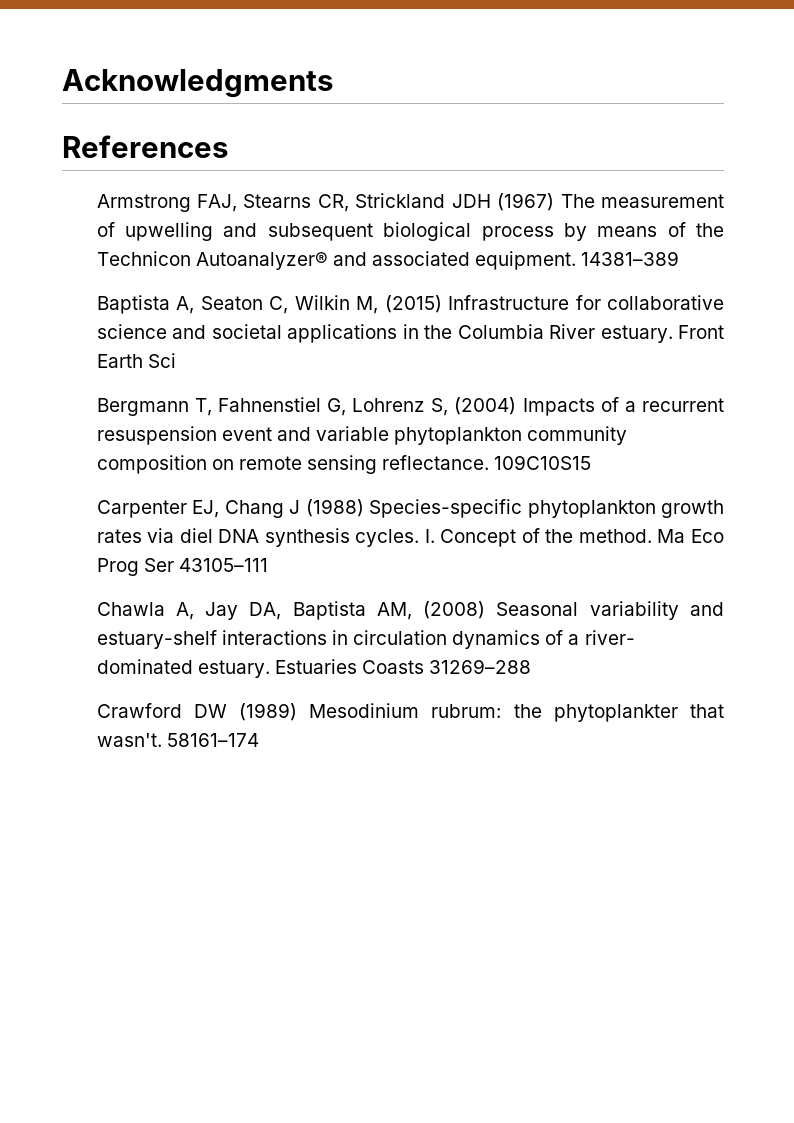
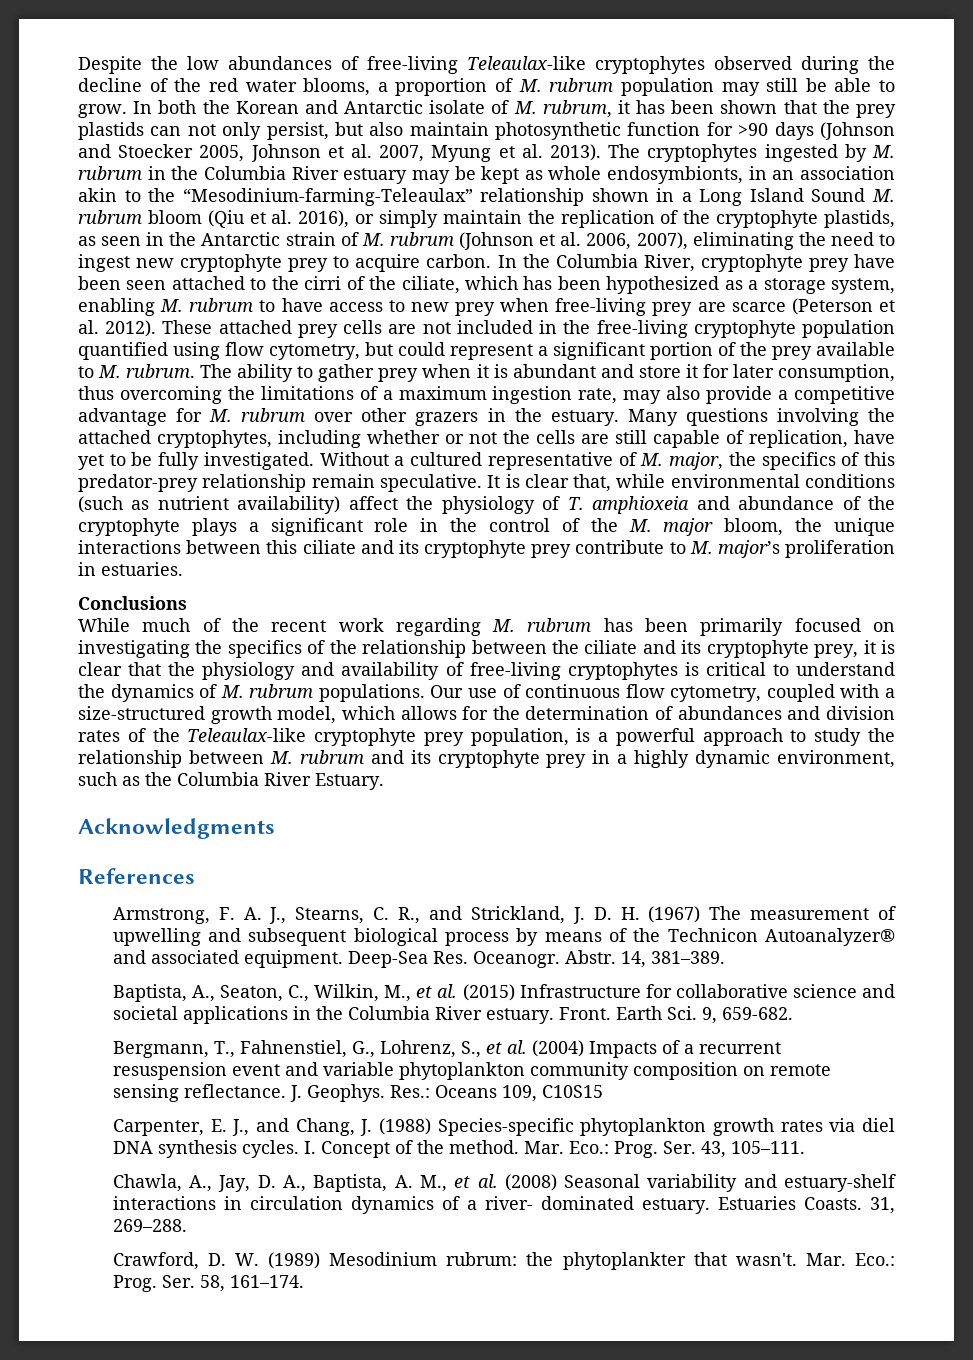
+ Despite the low abundances of free-living Teleaulax-like cryptophytes observed during the decline of the red water blooms, a proportion of M. rubrum population may still be able to grow. In both the Korean and Antarctic isolate of M. rubrum, it has been shown that the prey plastids can not only persist, but also maintain photosynthetic function for >90 days (Johnson and Stoecker 2005, Johnson et al. 2007, Myung et al. 2013). The cryptophytes ingested by M. rubrum in the Columbia River estuary may be kept as whole endosymbionts, in an association akin to the “Mesodinium-farming-Teleaulax” relationship shown in a Long Island Sound M. rubrum bloom (Qiu et al. 2016), or simply maintain the replication of the cryptophyte plastids, as seen in the Antarctic strain of M. rubrum (Johnson et al. 2006, 2007), eliminating the need to ingest new cryptophyte prey to acquire carbon. In the Columbia River, cryptophyte prey have been seen attached to the cirri of the ciliate, which has been hypothesized as a storage system, enabling M. rubrum to have access to new prey when free-living prey are scarce (Peterson et al. 2012). These attached prey cells are not included in the free-living cryptophyte population quantified using flow cytometry, but could represent a significant portion of the prey available to M. rubrum. The ability to gather prey when it is abundant and store it for later consumption, thus overcoming the limitations of a maximum ingestion rate, may also provide a competitive advantage for M. rubrum over other grazers in the estuary. Many questions involving the attached cryptophytes, including whether or not the cells are still capable of replication, have yet to be fully investigated. Without a cultured representative of M. major, the specifics of this predator-prey relationship remain speculative. It is clear that, while environmental conditions (such as nutrient availability) affect the physiology of T. amphioxeia and abundance of the cryptophyte plays a significant role in the control of the M. major bloom, the unique interactions between this ciliate and its cryptophyte prey contribute to M. major’s proliferation in estuaries.
+ Conclusions
+ While much of the recent work regarding M. rubrum has been primarily focused on investigating the specifics of the relationship between the ciliate and its cryptophyte prey, it is clear that the physiology and availability of free-living cryptophytes is critical to understand the dynamics of M. rubrum populations. Our use of continuous flow cytometry, coupled with a size-structured growth model, which allows for the determination of abundances and division rates of the Teleaulax-like cryptophyte prey population, is a powerful approach to study the relationship between M. rubrum and its cryptophyte prey in a highly dynamic environment, such as the Columbia River Estuary.
  Acknowledgments
  References
- Armstrong FAJ, Stearns CR, Strickland JDH (1967) The measurement of upwelling and subsequent biological process by means of the Technicon Autoanalyzer® and associated equipment.
+ Armstrong, F. A. J., Stearns, C. R., and Strickland, J. D. H. (1967) The measurement of upwelling and subsequent biological process by means of the Technicon Autoanalyzer® and associated equipment.
- 14381–389
- Baptista A, Seaton C, Wilkin M, (2015) Infrastructure for collaborative science and societal applications in the Columbia River estuary.
+ Deep-Sea Res. Oceanogr. Abstr. 14, 381–389.
+ Baptista, A., Seaton, C., Wilkin, M., et al. (2015) Infrastructure for collaborative science and societal applications in the Columbia River estuary.
- Front Earth Sci
- Bergmann T, Fahnenstiel G, Lohrenz S, (2004) Impacts of a recurrent resuspension event and variable phytoplankton community composition on remote sensing reflectance.
+ Front. Earth Sci. 9, 659-682.
+ Bergmann, T., Fahnenstiel, G., Lohrenz, S., et al. (2004) Impacts of a recurrent resuspension event and variable phytoplankton community composition on remote sensing reflectance.
- 109C10S15
- Carpenter EJ, Chang J (1988) Species-specific phytoplankton growth rates via diel DNA synthesis cycles.
+ J. Geophys. Res.: Oceans 109, C10S15
+ Carpenter, E. J., and Chang, J. (1988) Species-specific phytoplankton growth rates via diel DNA synthesis cycles.
- Ma Eco Prog Ser 43105–111
- Chawla A, Jay DA, Baptista AM, (2008) Seasonal variability and estuary-shelf interactions in circulation dynamics of a river- dominated estuary.
+ Mar. Eco.: Prog. Ser. 43, 105–111.
+ Chawla, A., Jay, D. A., Baptista, A. M., et al. (2008) Seasonal variability and estuary-shelf interactions in circulation dynamics of a river- dominated estuary.
- Estuaries Coasts 31269–288
- Crawford DW (1989) Mesodinium rubrum: the phytoplankter that wasn't.
+ Estuaries Coasts. 31, 269–288.
+ Crawford, D. W. (1989) Mesodinium rubrum: the phytoplankter that wasn't.
- 58161–174
+ Mar. Eco.: Prog. Ser. 58, 161–174.

